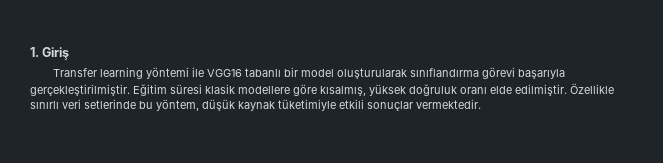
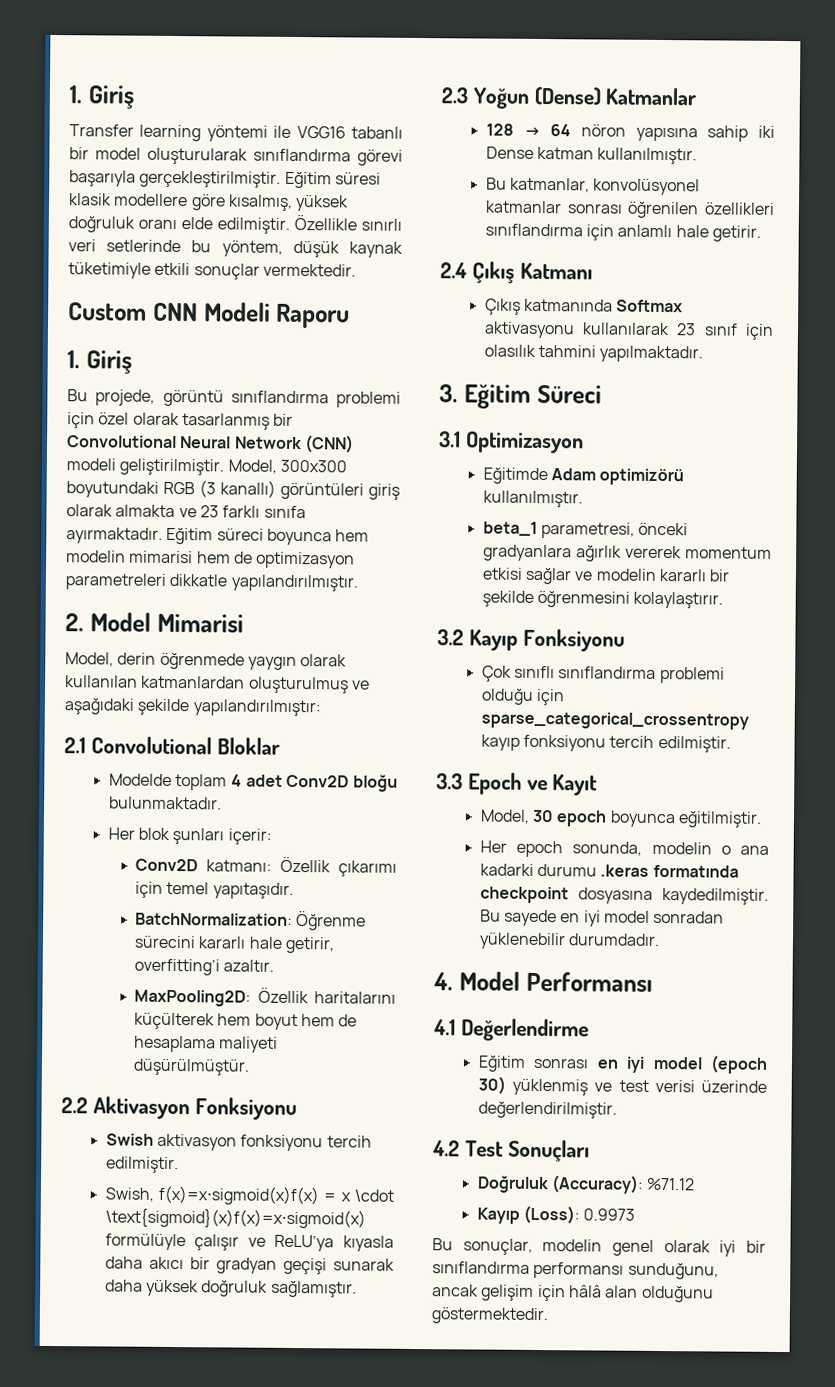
+ Custom CNN Modeli Raporu
+ 1. Giriş
+ Bu projede, görüntü sınıflandırma problemi için özel olarak tasarlanmış bir Convolutional Neural Network (CNN) modeli geliştirilmiştir. Model, 300x300 boyutundaki RGB (3 kanallı) görüntüleri giriş olarak almakta ve 23 farklı sınıfa ayırmaktadır. Eğitim süreci boyunca hem modelin mimarisi hem de optimizasyon parametreleri dikkatle yapılandırılmıştır.
+ 2. Model Mimarisi
+ Model, derin öğrenmede yaygın olarak kullanılan katmanlardan oluşturulmuş ve aşağıdaki şekilde yapılandırılmıştır:
+ 2.1 Convolutional Bloklar
+ Modelde toplam 4 adet Conv2D bloğu bulunmaktadır.
+ Her blok şunları içerir:
+ Conv2D katmanı: Özellik çıkarımı için temel yapıtaşıdır.
+ BatchNormalization: Öğrenme sürecini kararlı hale getirir, overfitting’i azaltır.
+ MaxPooling2D: Özellik haritalarını küçülterek hem boyut hem de hesaplama maliyeti düşürülmüştür.
+ 2.2 Aktivasyon Fonksiyonu
+ Swish aktivasyon fonksiyonu tercih edilmiştir.
+ Swish, f(x)=x⋅sigmoid(x)f(x) = x \cdot \text{sigmoid}(x)f(x)=x⋅sigmoid(x) formülüyle çalışır ve ReLU’ya kıyasla daha akıcı bir gradyan geçişi sunarak daha yüksek doğruluk sağlamıştır.
+ 2.3 Yoğun (Dense) Katmanlar
+ 128 → 64 nöron yapısına sahip iki Dense katman kullanılmıştır.
+ Bu katmanlar, konvolüsyonel katmanlar sonrası öğrenilen özellikleri sınıflandırma için anlamlı hale getirir.
+ 2.4 Çıkış Katmanı
+ Çıkış katmanında Softmax aktivasyonu kullanılarak 23 sınıf için olasılık tahmini yapılmaktadır.
+ 3. Eğitim Süreci
+ 3.1 Optimizasyon
+ Eğitimde Adam optimizörü kullanılmıştır.
+ beta_1 parametresi, önceki gradyanlara ağırlık vererek momentum etkisi sağlar ve modelin kararlı bir şekilde öğrenmesini kolaylaştırır.
+ 3.2 Kayıp Fonksiyonu
+ Çok sınıflı sınıflandırma problemi olduğu için sparse_categorical_crossentropy kayıp fonksiyonu tercih edilmiştir.
+ 3.3 Epoch ve Kayıt
+ Model, 30 epoch boyunca eğitilmiştir.
+ Her epoch sonunda, modelin o ana kadarki durumu .keras formatında checkpoint dosyasına kaydedilmiştir. Bu sayede en iyi model sonradan yüklenebilir durumdadır.
+ 4. Model Performansı
+ 4.1 Değerlendirme
+ Eğitim sonrası en iyi model (epoch 30) yüklenmiş ve test verisi üzerinde değerlendirilmiştir.
+ 4.2 Test Sonuçları
+ Doğruluk (Accuracy): %71.12
+ Kayıp (Loss): 0.9973
+ Bu sonuçlar, modelin genel olarak iyi bir sınıflandırma performansı sunduğunu, ancak gelişim için hâlâ alan olduğunu göstermektedir.

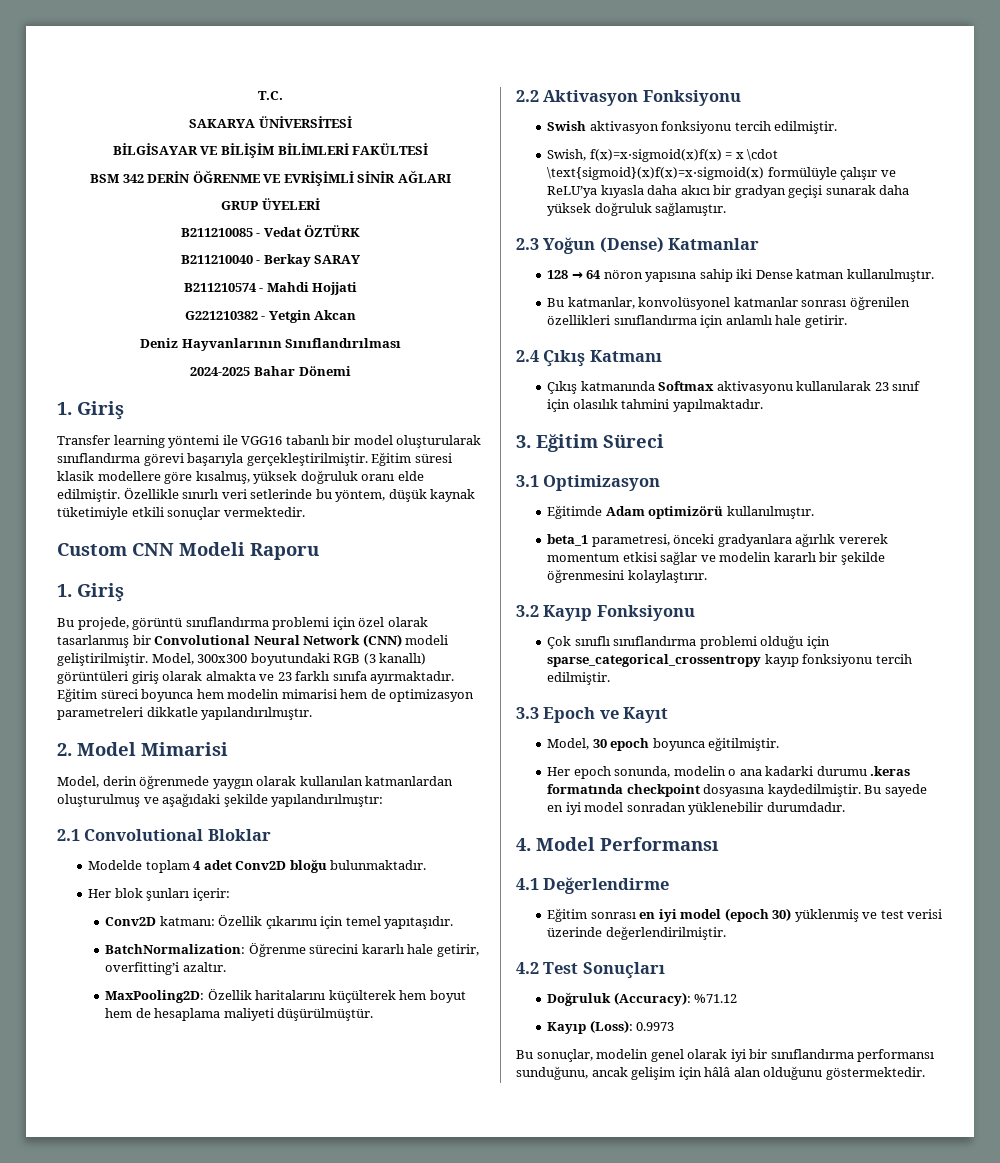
+ T.C.
+ SAKARYA ÜNİVERSİTESİ
+ BİLGİSAYAR VE BİLİŞİM BİLİMLERİ FAKÜLTESİ
+ BSM 342 DERİN ÖĞRENME VE EVRİŞİMLİ SİNİR AĞLARI
+ GRUP ÜYELERİ
+ B211210085 - Vedat ÖZTÜRK
+ B211210040 - Berkay SARAY
+ B211210574 - Mahdi Hojjati
+ G221210382 - Yetgin Akcan
+ Deniz Hayvanlarının Sınıflandırılması
+ 2024-2025 Bahar Dönemi

